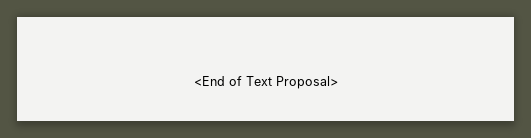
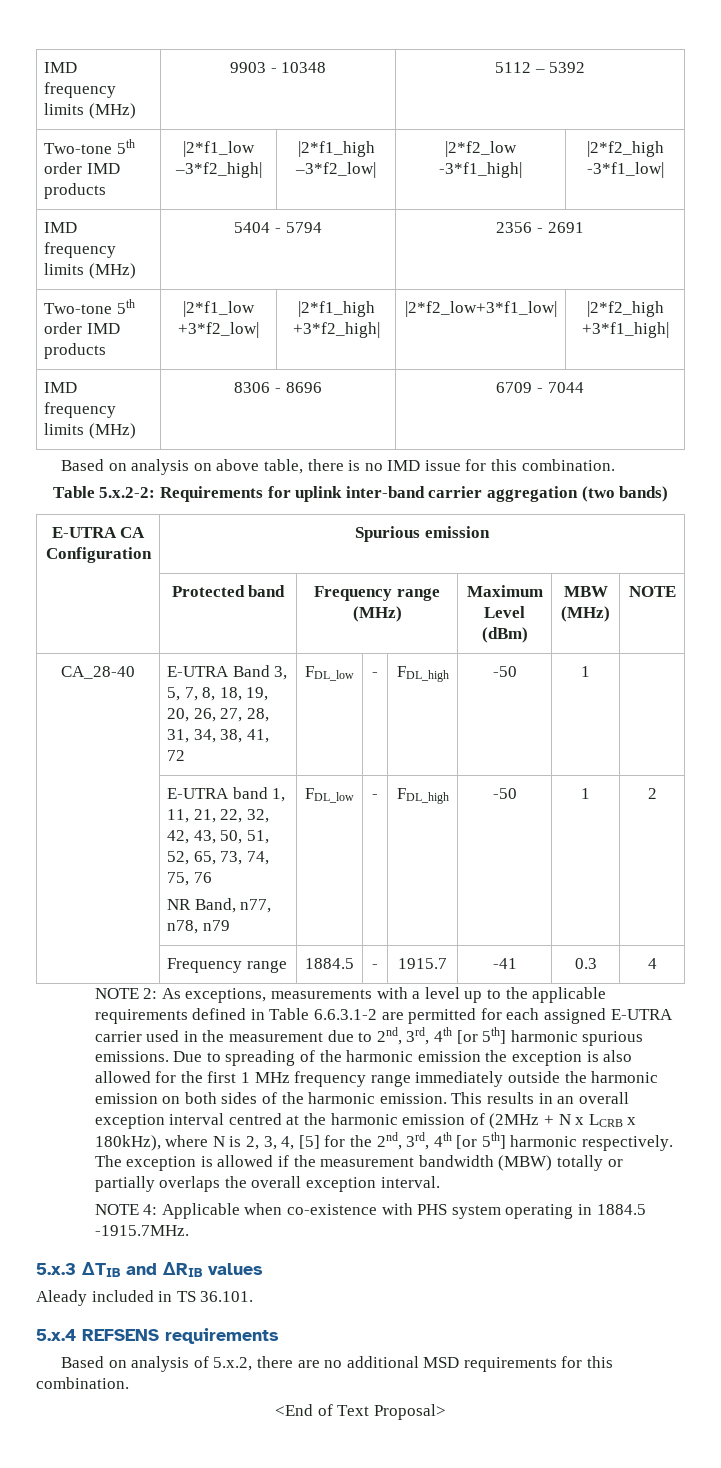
+ IMD frequency limits (MHz) | 9903 - 10348 | 5112 – 5392
+ Two-tone 5th order IMD products | |2*f1_low –3*f2_high| | |2*f1_high –3*f2_low| | |2*f2_low -3*f1_high| | |2*f2_high -3*f1_low|
+ IMD frequency limits (MHz) | 5404 - 5794 | 2356 - 2691
+ Two-tone 5th order IMD products | |2*f1_low +3*f2_low| | |2*f1_high +3*f2_high| | |2*f2_low+3*f1_low| | |2*f2_high +3*f1_high|
+ IMD frequency limits (MHz) | 8306 - 8696 | 6709 - 7044
+ Based on analysis on above table, there is no IMD issue for this combination.
+ Table 5.x.2-2: Requirements for uplink inter-band carrier aggregation (two bands)
+ E-UTRA CA Configuration | Spurious emission
+ | Protected band | Frequency range (MHz) | Maximum Level (dBm) | MBW (MHz) | NOTE
+ CA_28-40 | E-UTRA Band 3, 5, 7, 8, 18, 19, 20, 26, 27, 28, 31, 34, 38, 41, 72 | FDL_low | - | FDL_high | -50 | 1 |
+ | E-UTRA band 1, 11, 21, 22, 32, 42, 43, 50, 51, 52, 65, 73, 74, 75, 76
+ NR Band, n77, n78, n79 | FDL_low | - | FDL_high | -50 | 1 | 2
+ | Frequency range | 1884.5 | - | 1915.7 | -41 | 0.3 | 4
+ NOTE 2: As exceptions, measurements with a level up to the applicable requirements defined in Table 6.6.3.1-2 are permitted for each assigned E-UTRA carrier used in the measurement due to 2nd, 3rd, 4th [or 5th] harmonic spurious emissions. Due to spreading of the harmonic emission the exception is also allowed for the first 1 MHz frequency range immediately outside the harmonic emission on both sides of the harmonic emission. This results in an overall exception interval centred at the harmonic emission of (2MHz + N x LCRB x 180kHz), where N is 2, 3, 4, [5] for the 2nd, 3rd, 4th [or 5th] harmonic respectively. The exception is allowed if the measurement bandwidth (MBW) totally or partially overlaps the overall exception interval.
+ NOTE 4: Applicable when co-existence with PHS system operating in 1884.5 -1915.7MHz.
+ 5.x.3 ∆TIB and ∆RIB values
+ Aleady included in TS 36.101.
+ 5.x.4 REFSENS requirements
+ Based on analysis of 5.x.2, there are no additional MSD requirements for this combination.

